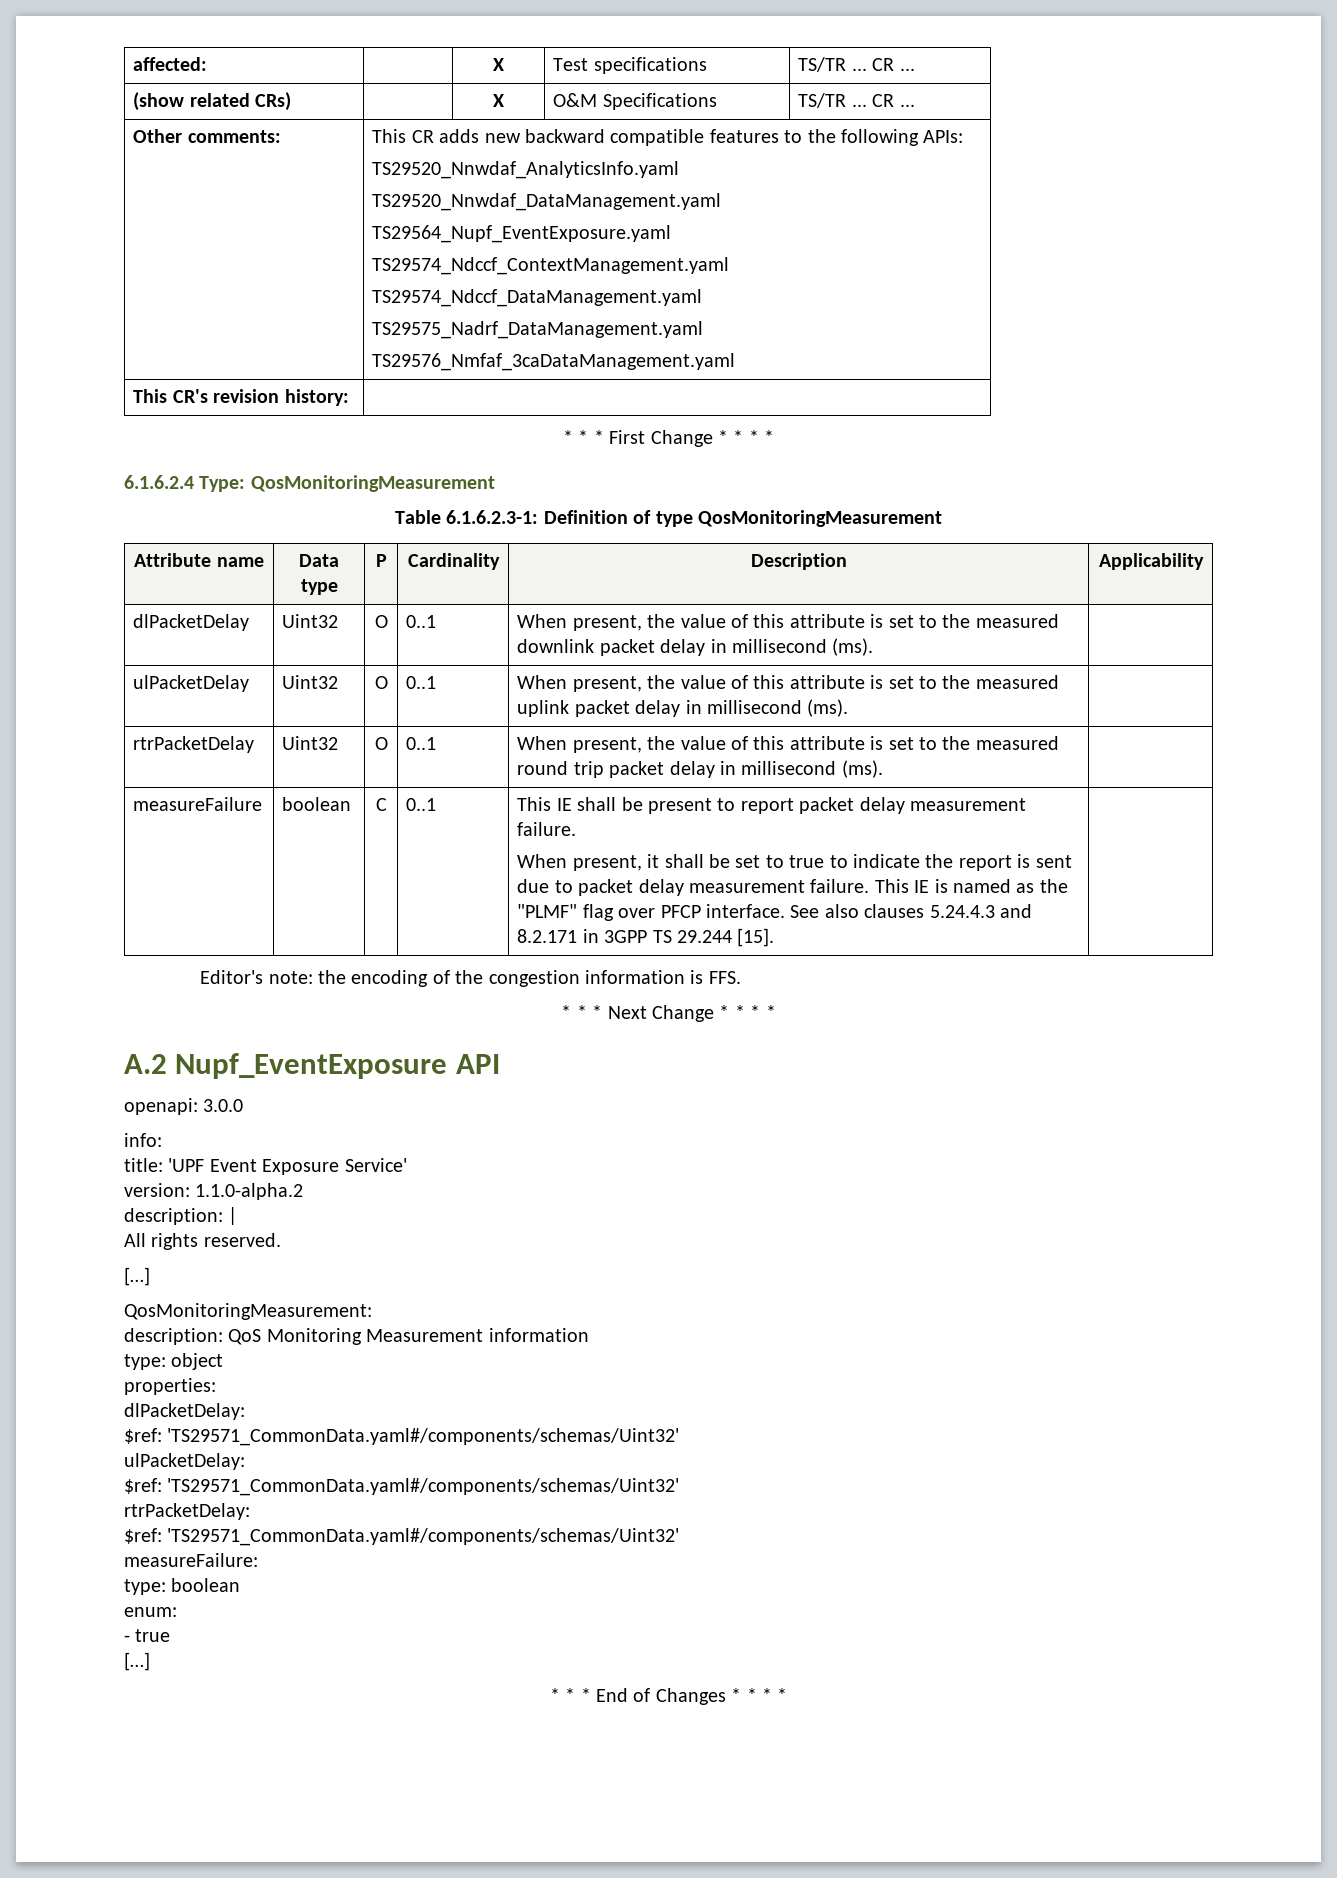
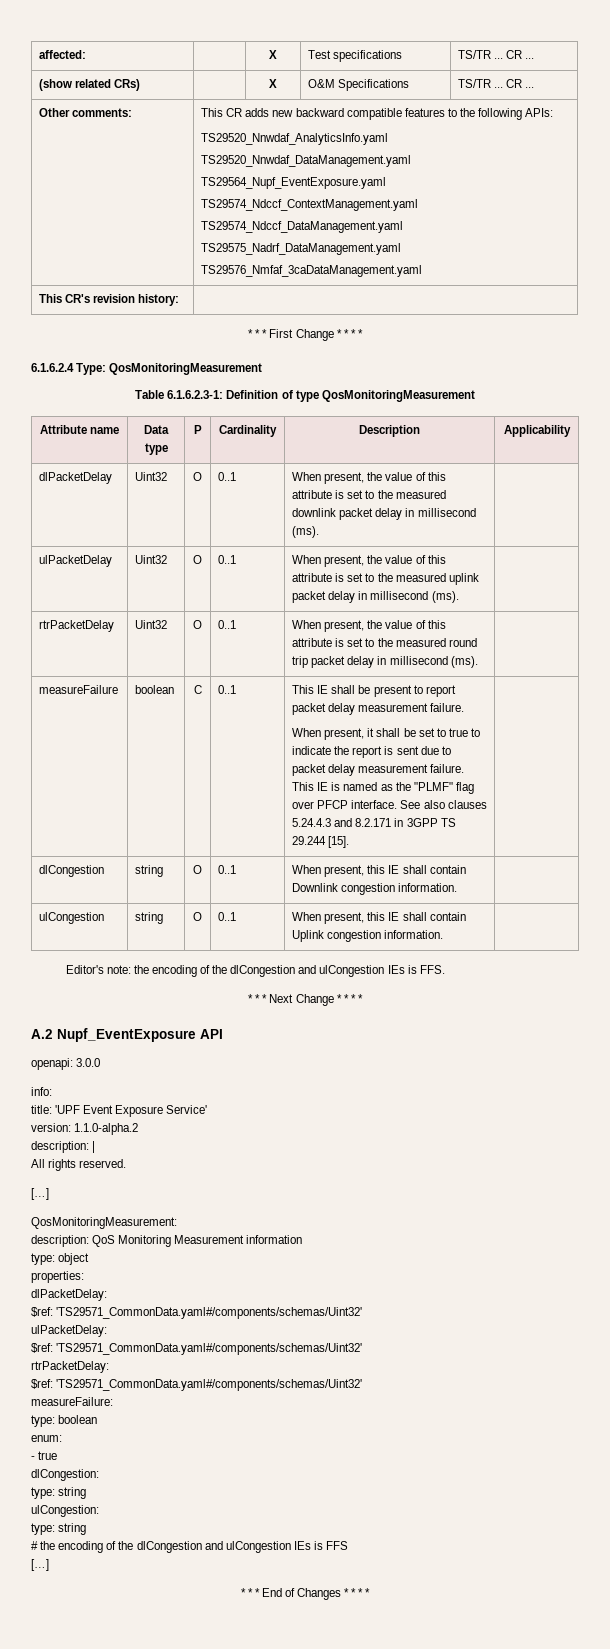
+ dlCongestion | string | O | 0..1 | When present, this IE shall contain Downlink congestion information. |
+ ulCongestion | string | O | 0..1 | When present, this IE shall contain Uplink congestion information. |
- Editor's note: the encoding of the congestion information is FFS.
+ Editor's note: the encoding of the dlCongestion and ulCongestion IEs is FFS.
+ dlCongestion:
+ type: string
+ ulCongestion:
+ type: string
+ # the encoding of the dlCongestion and ulCongestion IEs is FFS

